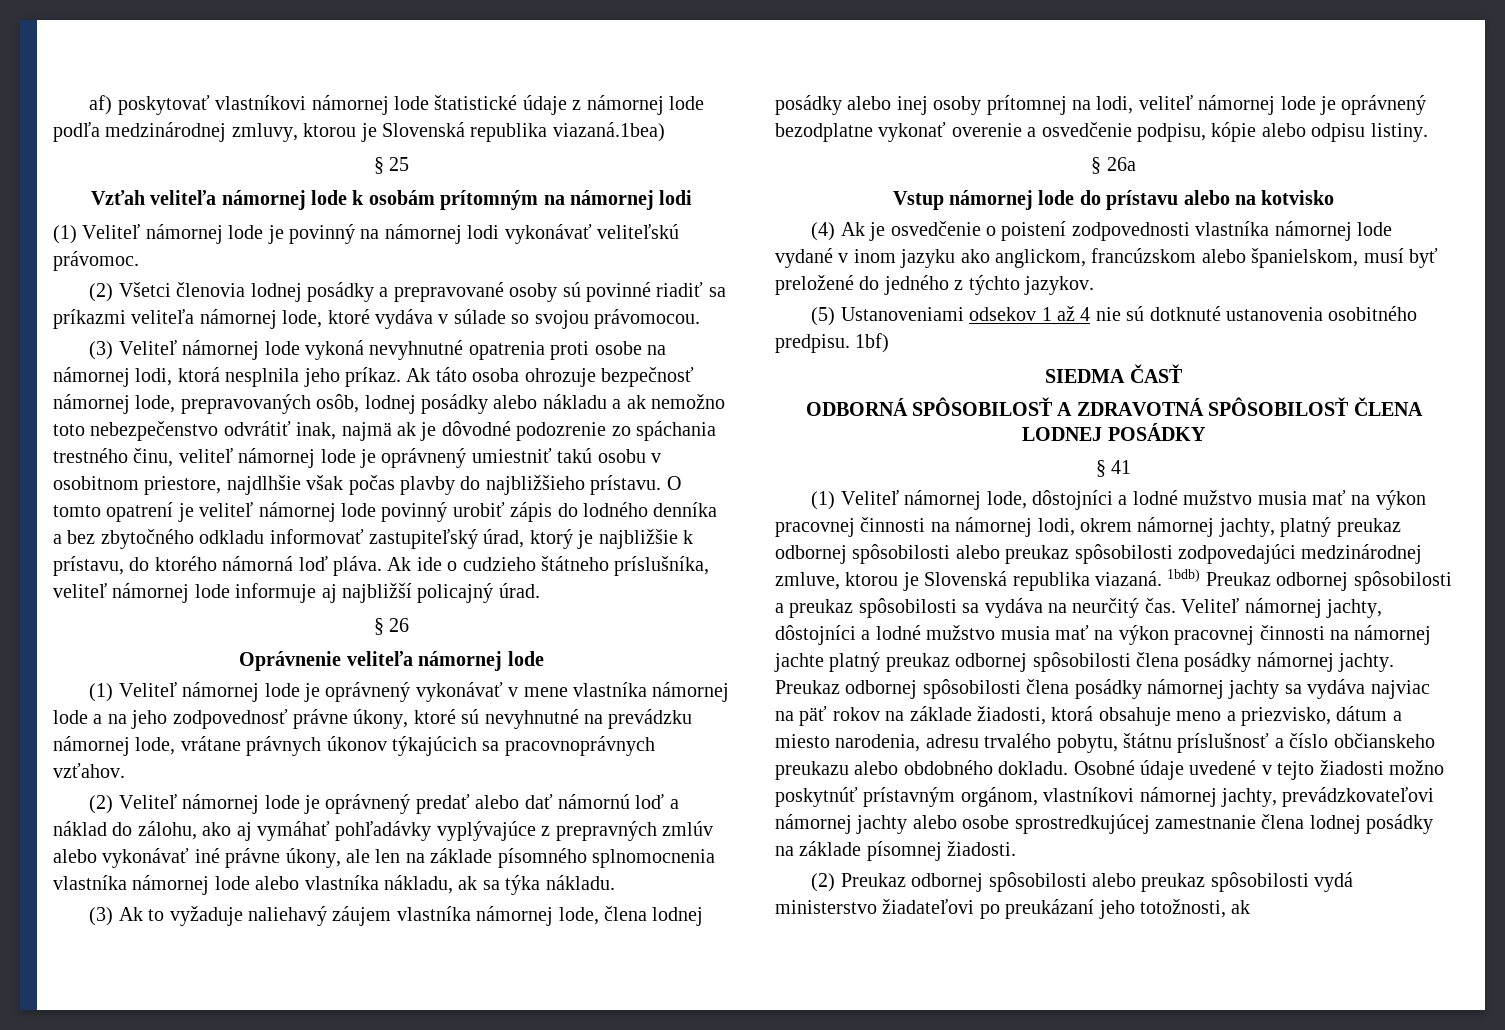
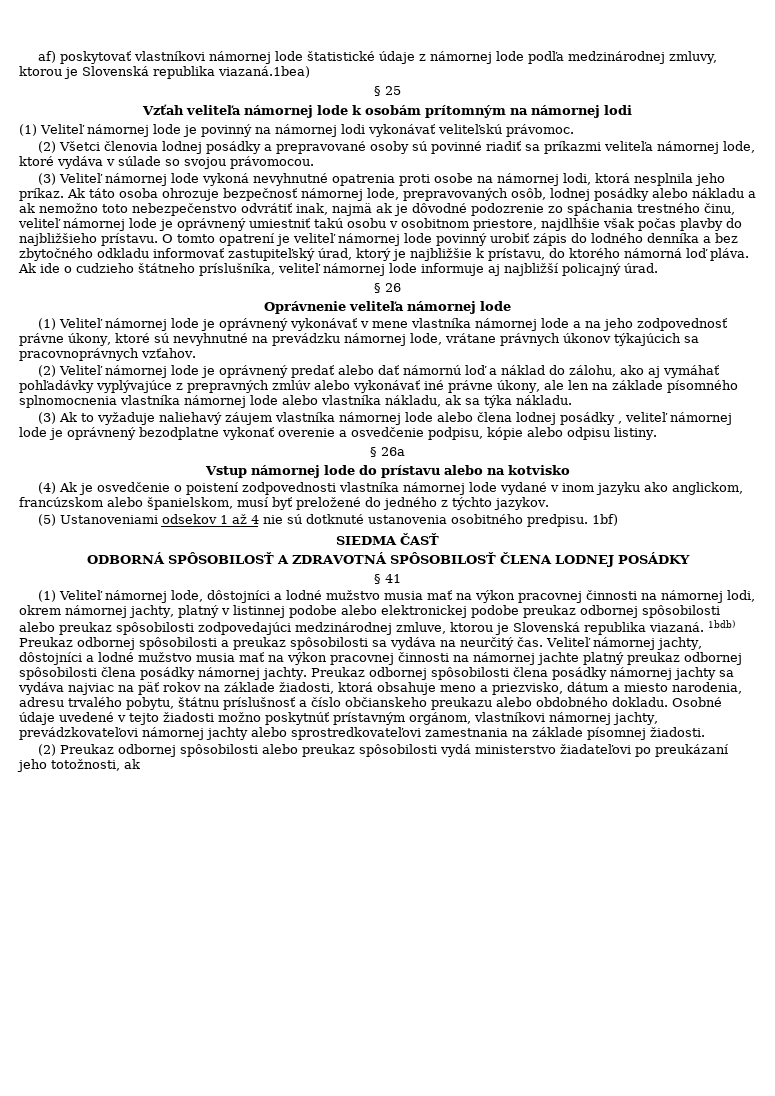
- (3) Ak to vyžaduje naliehavý záujem vlastníka námornej lode, člena lodnej posádky alebo inej osoby prítomnej na lodi, veliteľ námornej lode je oprávnený bezodplatne vykonať overenie a osvedčenie podpisu, kópie alebo odpisu listiny.
+ (3) Ak to vyžaduje naliehavý záujem vlastníka námornej lode alebo člena lodnej posádky , veliteľ námornej lode je oprávnený bezodplatne vykonať overenie a osvedčenie podpisu, kópie alebo odpisu listiny.
- (1) Veliteľ námornej lode, dôstojníci a lodné mužstvo musia mať na výkon pracovnej činnosti na námornej lodi, okrem námornej jachty, platný preukaz odbornej spôsobilosti alebo preukaz spôsobilosti zodpovedajúci medzinárodnej zmluve, ktorou je Slovenská republika viazaná.
+ (1) Veliteľ námornej lode, dôstojníci a lodné mužstvo musia mať na výkon pracovnej činnosti na námornej lodi, okrem námornej jachty, platný v listinnej podobe alebo elektronickej podobe preukaz odbornej spôsobilosti alebo preukaz spôsobilosti zodpovedajúci medzinárodnej zmluve, ktorou je Slovenská republika viazaná.
- Osobné údaje uvedené v tejto žiadosti možno poskytnúť prístavným orgánom, vlastníkovi námornej jachty, prevádzkovateľovi námornej jachty alebo osobe sprostredkujúcej zamestnanie člena lodnej posádky na základe písomnej žiadosti.
+ Osobné údaje uvedené v tejto žiadosti možno poskytnúť prístavným orgánom, vlastníkovi námornej jachty, prevádzkovateľovi námornej jachty alebo sprostredkovateľovi zamestnania na základe písomnej žiadosti.

